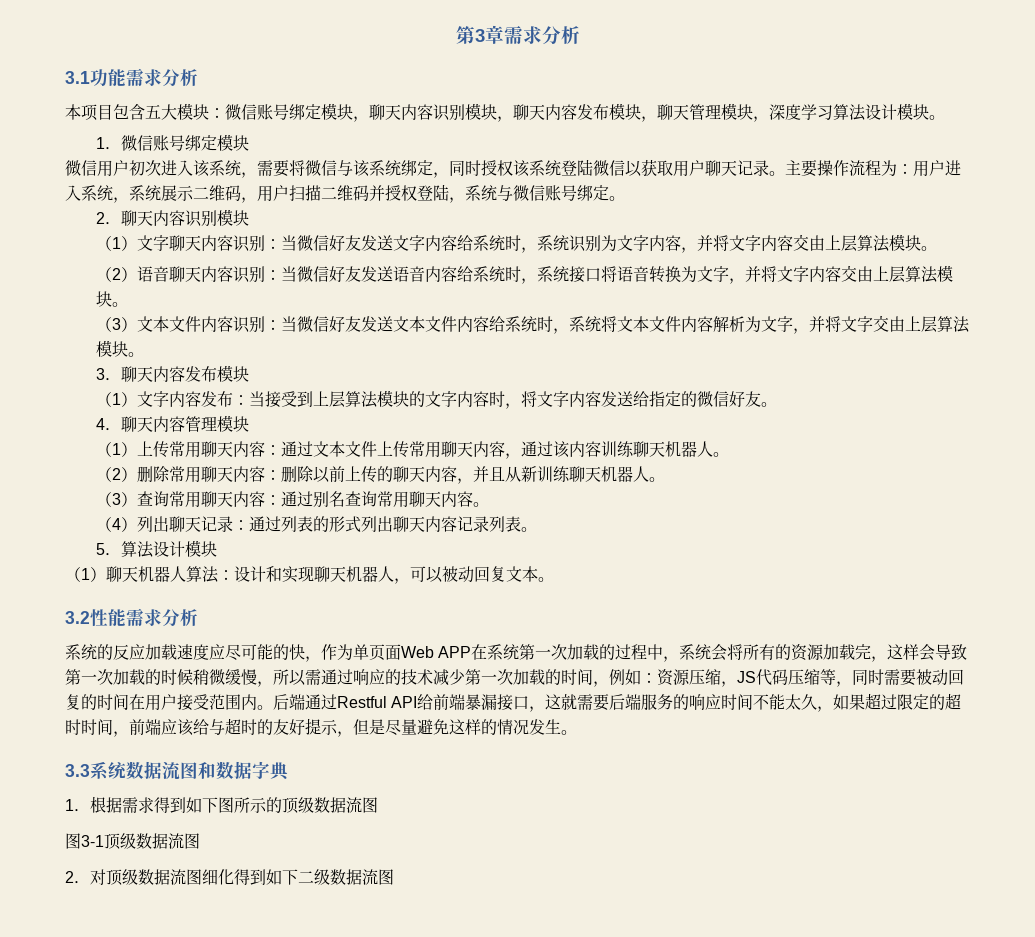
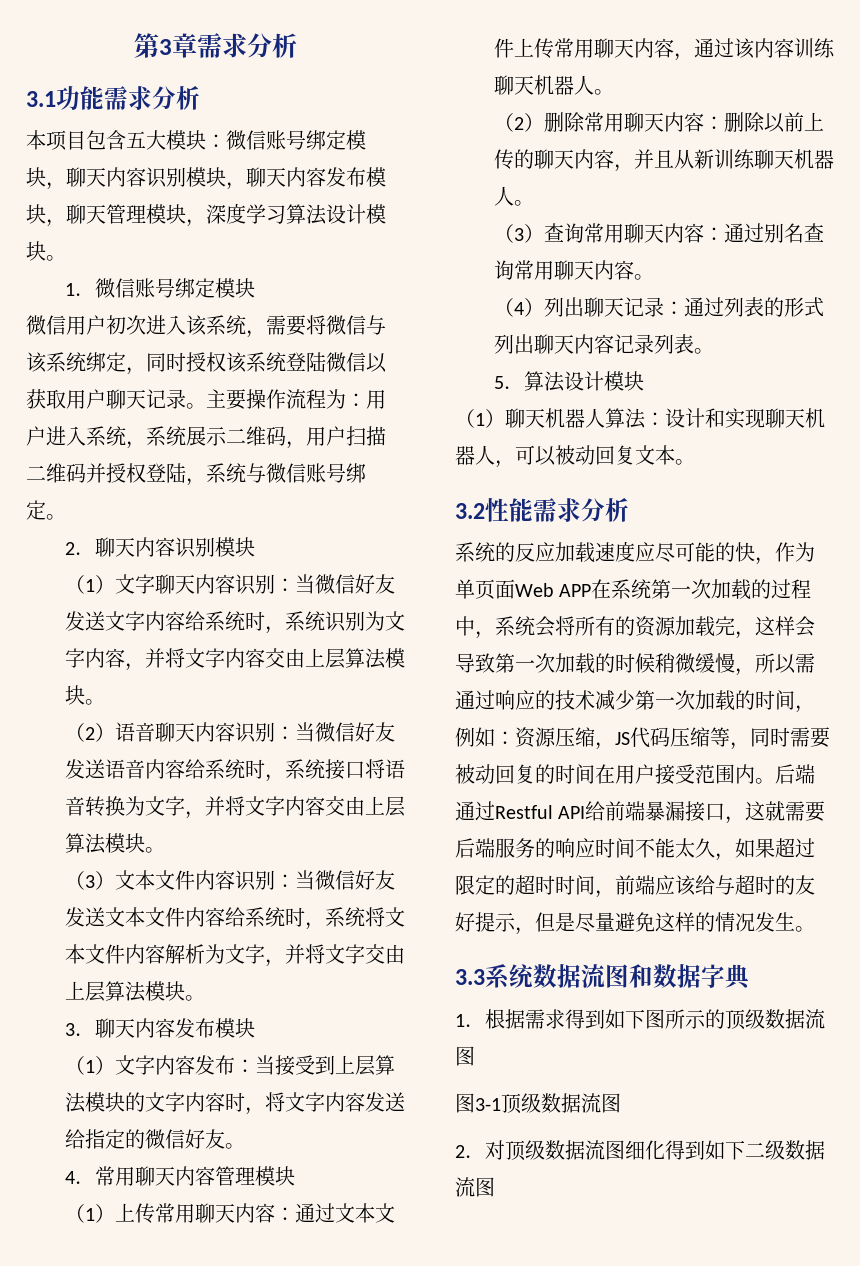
- 4．聊天内容管理模块
+ 4．常用聊天内容管理模块

